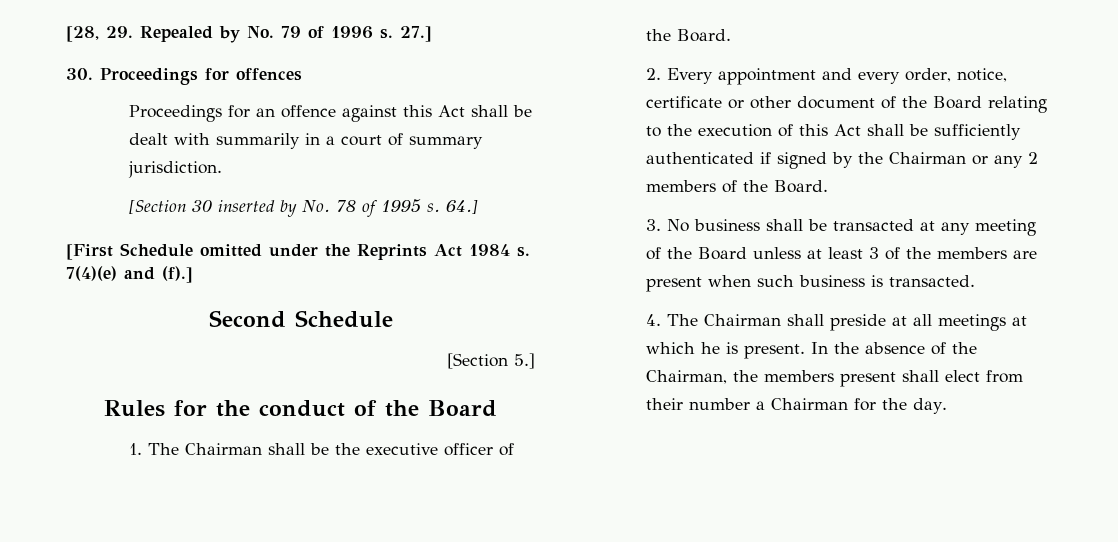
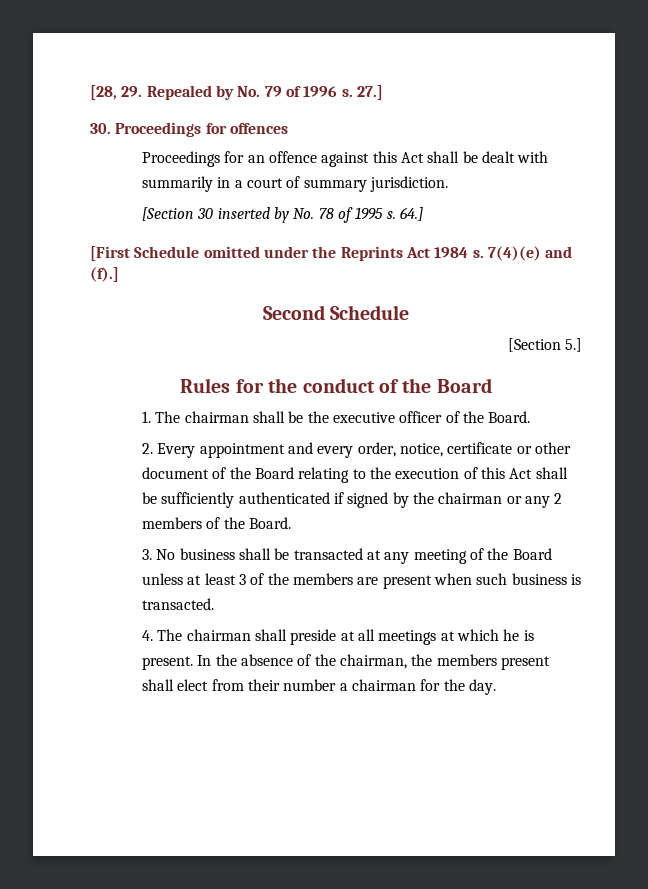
- 1. The Chairman shall be the executive officer of the Board.
+ 1. The chairman shall be the executive officer of the Board.
- 2. Every appointment and every order, notice, certificate or other document of the Board relating to the execution of this Act shall be sufficiently authenticated if signed by the Chairman or any 2 members of the Board.
+ 2. Every appointment and every order, notice, certificate or other document of the Board relating to the execution of this Act shall be sufficiently authenticated if signed by the chairman or any 2 members of the Board.
- 4. The Chairman shall preside at all meetings at which he is present.
+ 4. The chairman shall preside at all meetings at which he is present.
- In the absence of the Chairman, the members present shall elect from their number a Chairman for the day.
+ In the absence of the chairman, the members present shall elect from their number a chairman for the day.

